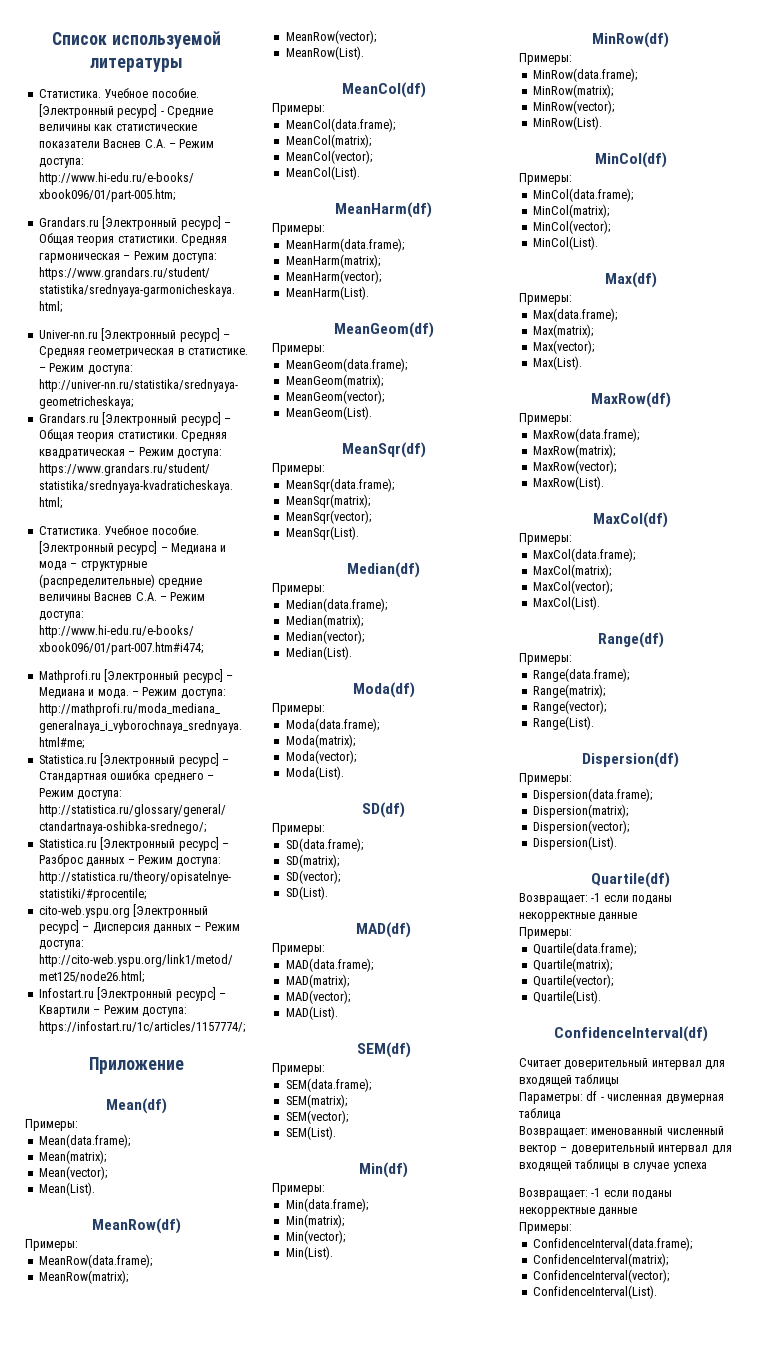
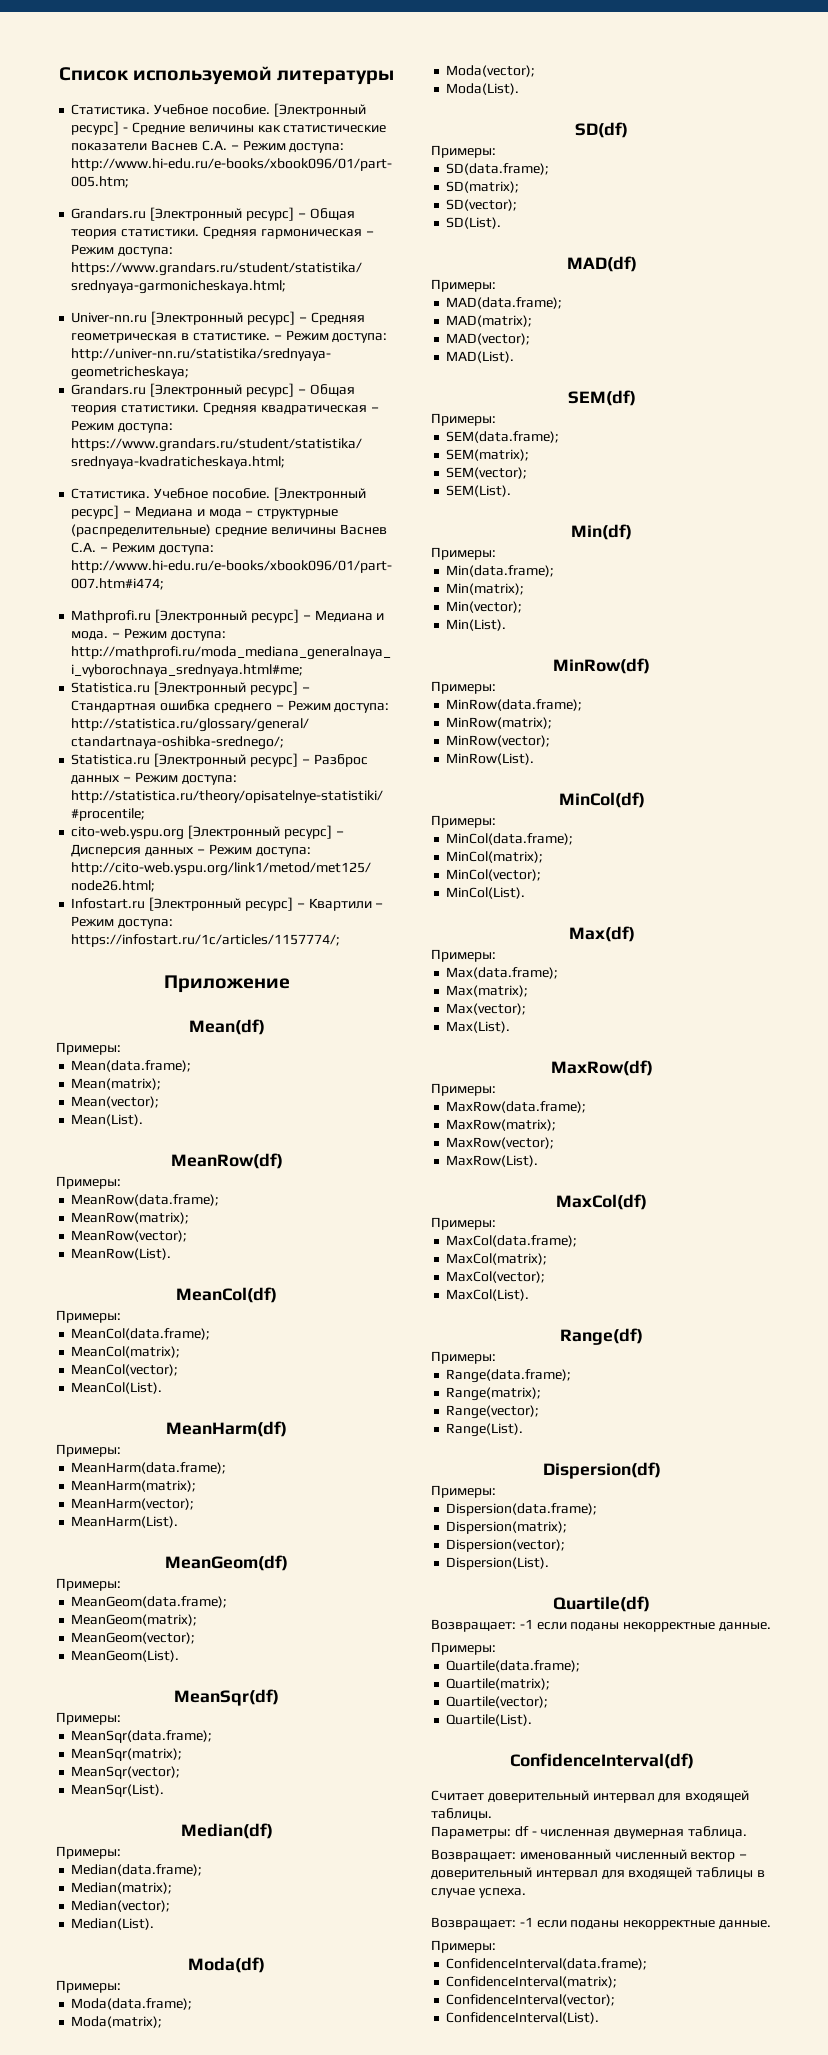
  Quartile(df)
- Возвращает: -1 если поданы некорректные данные
+ Возвращает: -1 если поданы некорректные данные.
- Считает доверительный интервал для входящей таблицы
+ Считает доверительный интервал для входящей таблицы.
- Параметры: df - численная двумерная таблица
+ Параметры: df - численная двумерная таблица.
- Возвращает: именованный численный вектор – доверительный интервал для входящей таблицы в случае успеха
- Возвращает: -1 если поданы некорректные данные
+ Возвращает: именованный численный вектор – доверительный интервал для входящей таблицы в случае успеха.
+ Возвращает: -1 если поданы некорректные данные.

